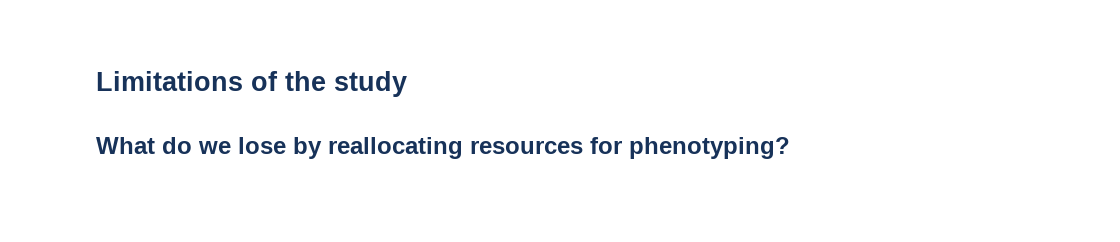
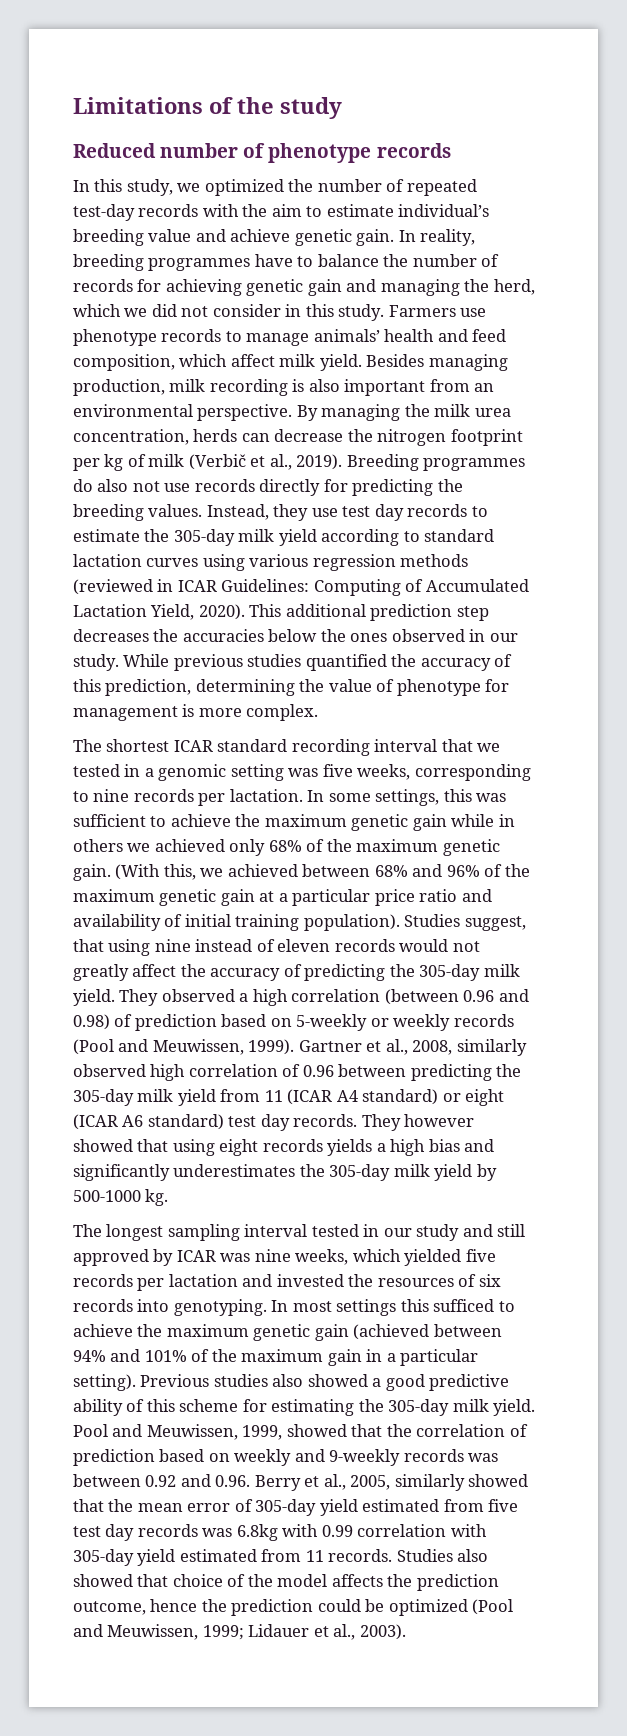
- What do we lose by reallocating resources for phenotyping?
+ Reduced number of phenotype records
+ In this study, we optimized the number of repeated test-day records with the aim to estimate individual’s breeding value and achieve genetic gain. In reality, breeding programmes have to balance the number of records for achieving genetic gain and managing the herd, which we did not consider in this study. Farmers use phenotype records to manage animals’ health and feed composition, which affect milk yield. Besides managing production, milk recording is also important from an environmental perspective. By managing the milk urea concentration, herds can decrease the nitrogen footprint per kg of milk (Verbič et al., 2019). Breeding programmes do also not use records directly for predicting the breeding values. Instead, they use test day records to estimate the 305-day milk yield according to standard lactation curves using various regression methods (reviewed in ICAR Guidelines: Computing of Accumulated Lactation Yield, 2020). This additional prediction step decreases the accuracies below the ones observed in our study. While previous studies quantified the accuracy of this prediction, determining the value of phenotype for management is more complex.
+ The shortest ICAR standard recording interval that we tested in a genomic setting was five weeks, corresponding to nine records per lactation. In some settings, this was sufficient to achieve the maximum genetic gain while in others we achieved only 68% of the maximum genetic gain. (With this, we achieved between 68% and 96% of the maximum genetic gain at a particular price ratio and availability of initial training population). Studies suggest, that using nine instead of eleven records would not greatly affect the accuracy of predicting the 305-day milk yield. They observed a high correlation (between 0.96 and 0.98) of prediction based on 5-weekly or weekly records (Pool and Meuwissen, 1999). Gartner et al., 2008, similarly observed high correlation of 0.96 between predicting the 305-day milk yield from 11 (ICAR A4 standard) or eight (ICAR A6 standard) test day records. They however showed that using eight records yields a high bias and significantly underestimates the 305-day milk yield by 500-1000 kg.
+ The longest sampling interval tested in our study and still approved by ICAR was nine weeks, which yielded five records per lactation and invested the resources of six records into genotyping. In most settings this sufficed to achieve the maximum genetic gain (achieved between 94% and 101% of the maximum gain in a particular setting). Previous studies also showed a good predictive ability of this scheme for estimating the 305-day milk yield. Pool and Meuwissen, 1999, showed that the correlation of prediction based on weekly and 9-weekly records was between 0.92 and 0.96. Berry et al., 2005, similarly showed that the mean error of 305-day yield estimated from five test day records was 6.8kg with 0.99 correlation with 305-day yield estimated from 11 records. Studies also showed that choice of the model affects the prediction outcome, hence the prediction could be optimized (Pool and Meuwissen, 1999; Lidauer et al., 2003).

